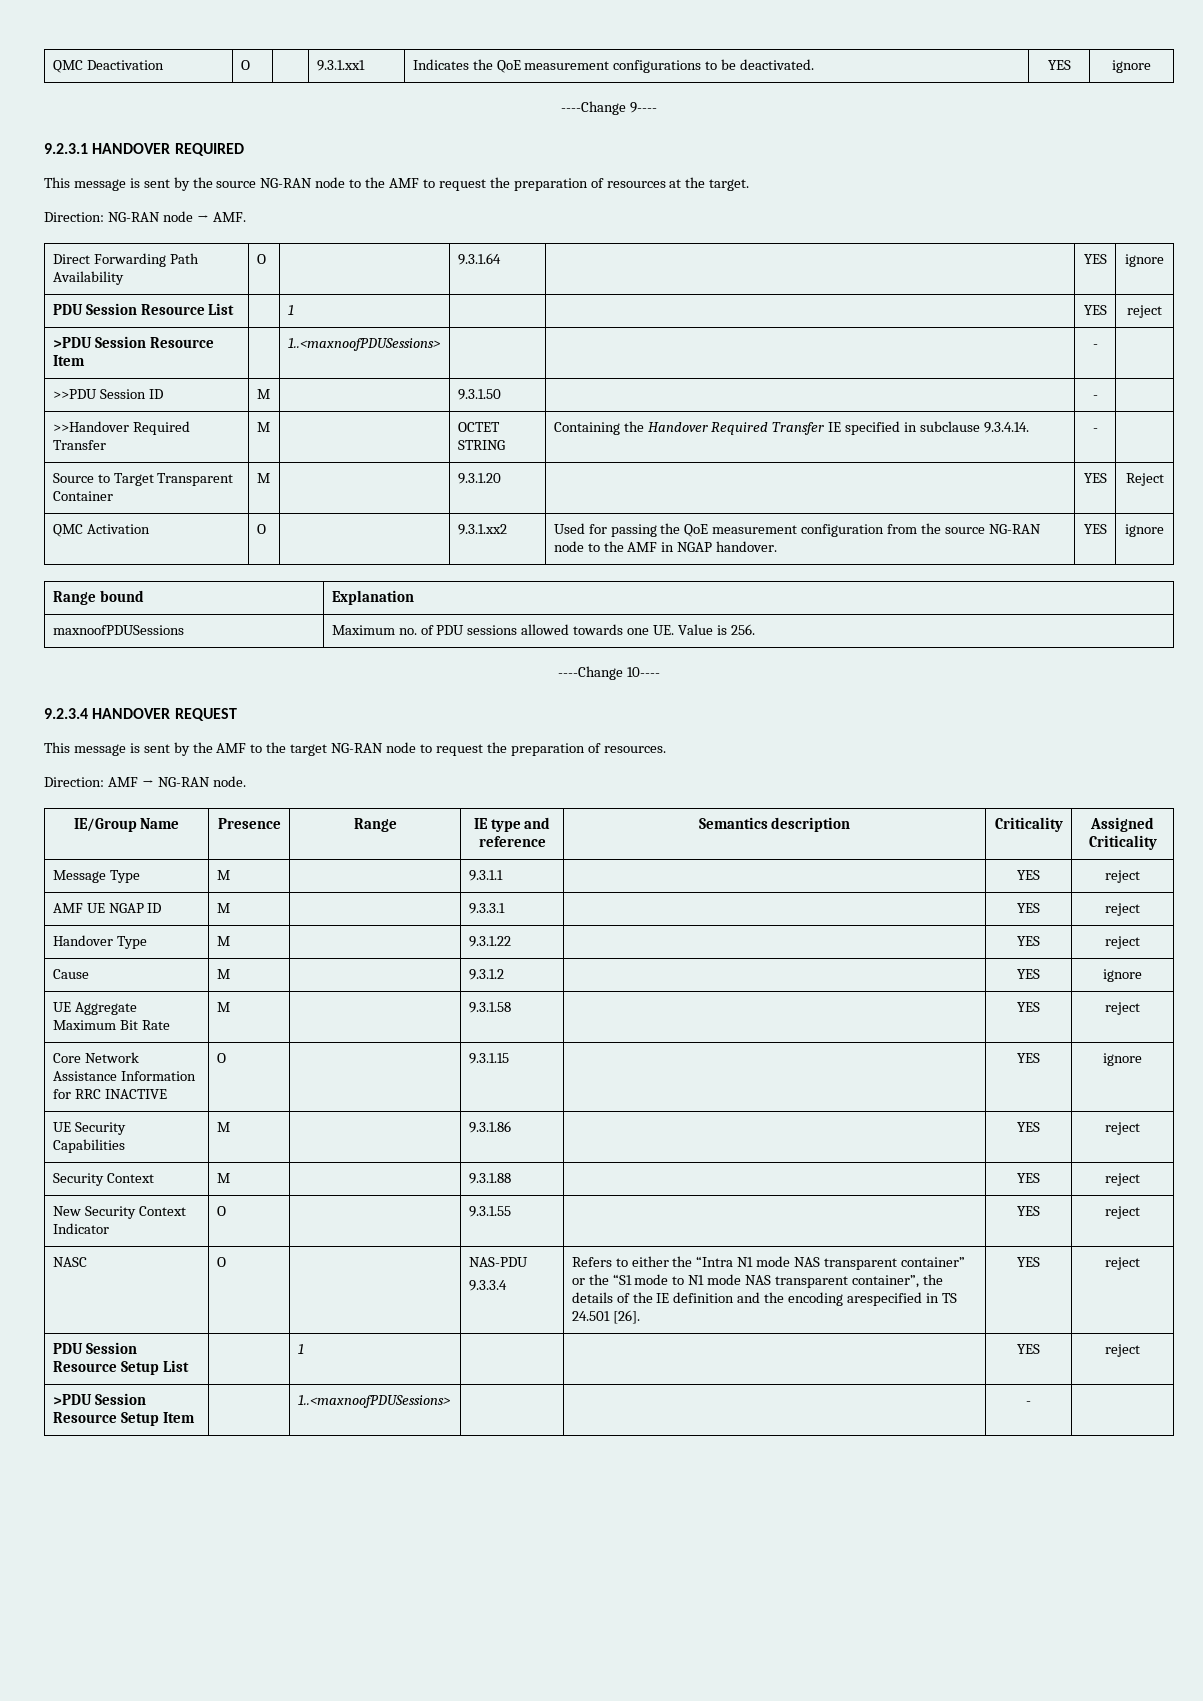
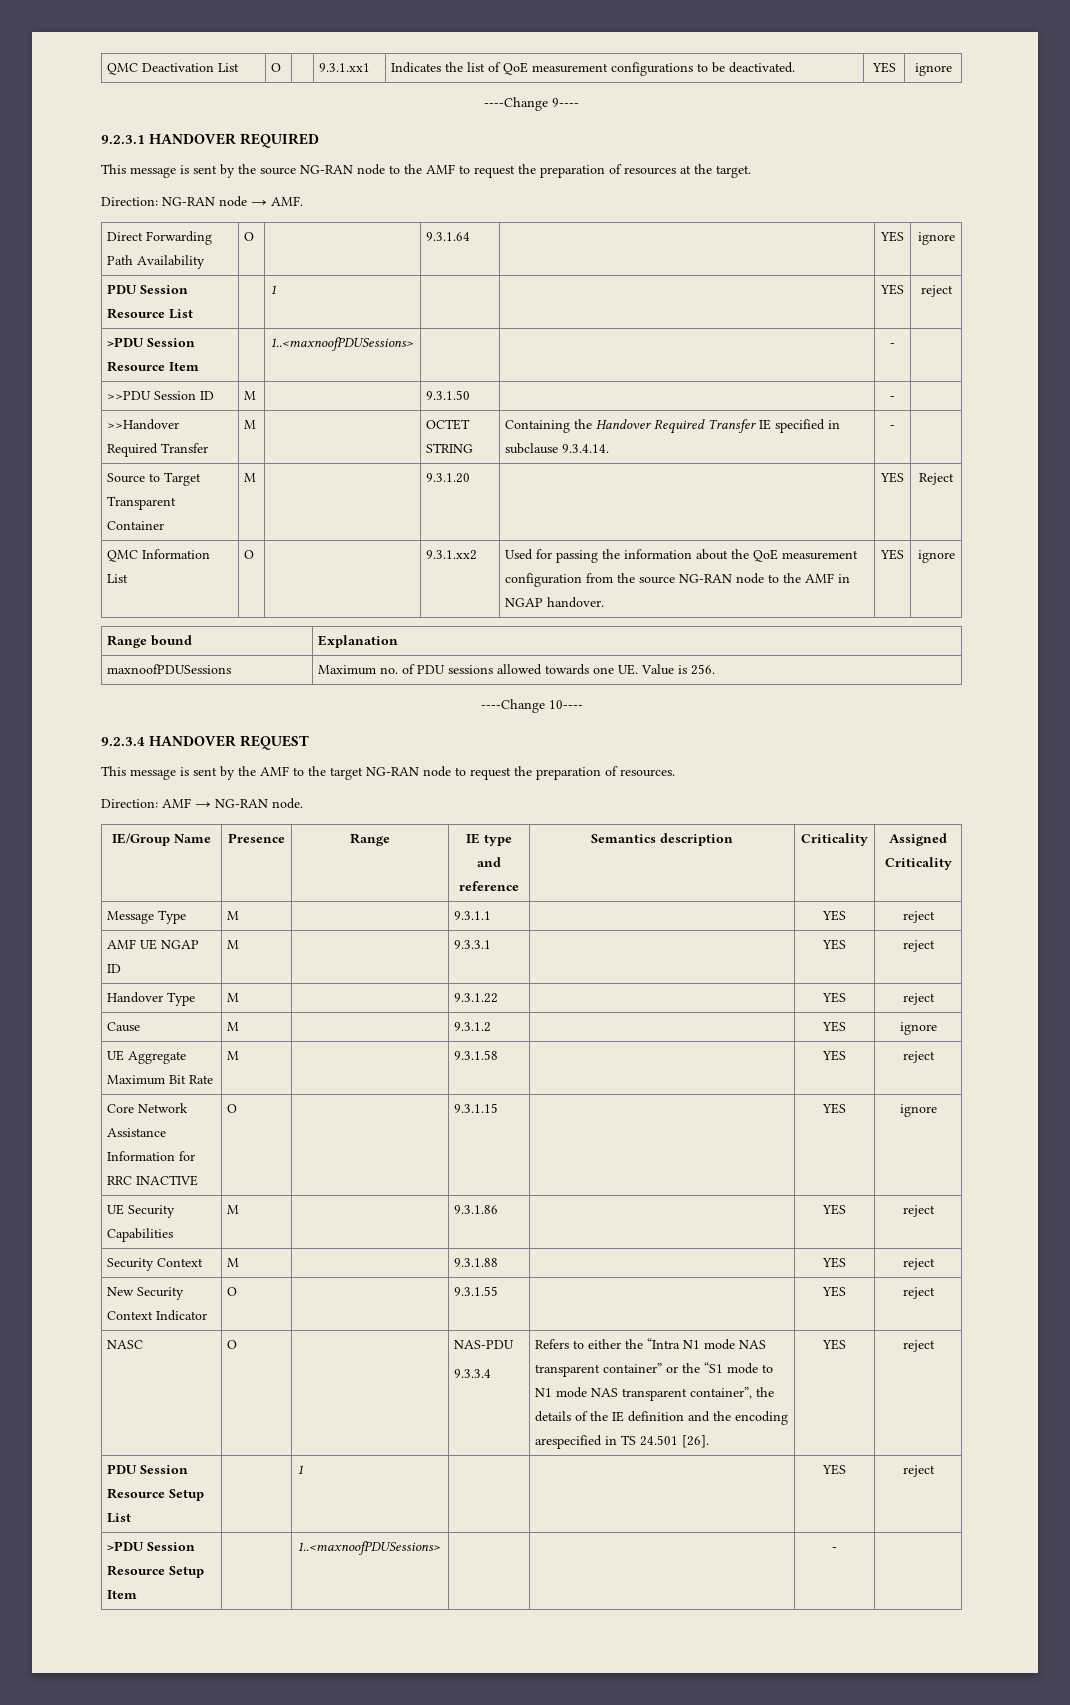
- QMC Deactivation | O | | 9.3.1.xx1 | Indicates the QoE measurement configurations to be deactivated. | YES | ignore
+ QMC Deactivation List | O | | 9.3.1.xx1 | Indicates the list of QoE measurement configurations to be deactivated. | YES | ignore
- QMC Activation | O | | 9.3.1.xx2 | Used for passing the QoE measurement configuration from the source NG-RAN node to the AMF in NGAP handover. | YES | ignore
+ QMC Information List | O | | 9.3.1.xx2 | Used for passing the information about the QoE measurement configuration from the source NG-RAN node to the AMF in NGAP handover. | YES | ignore

